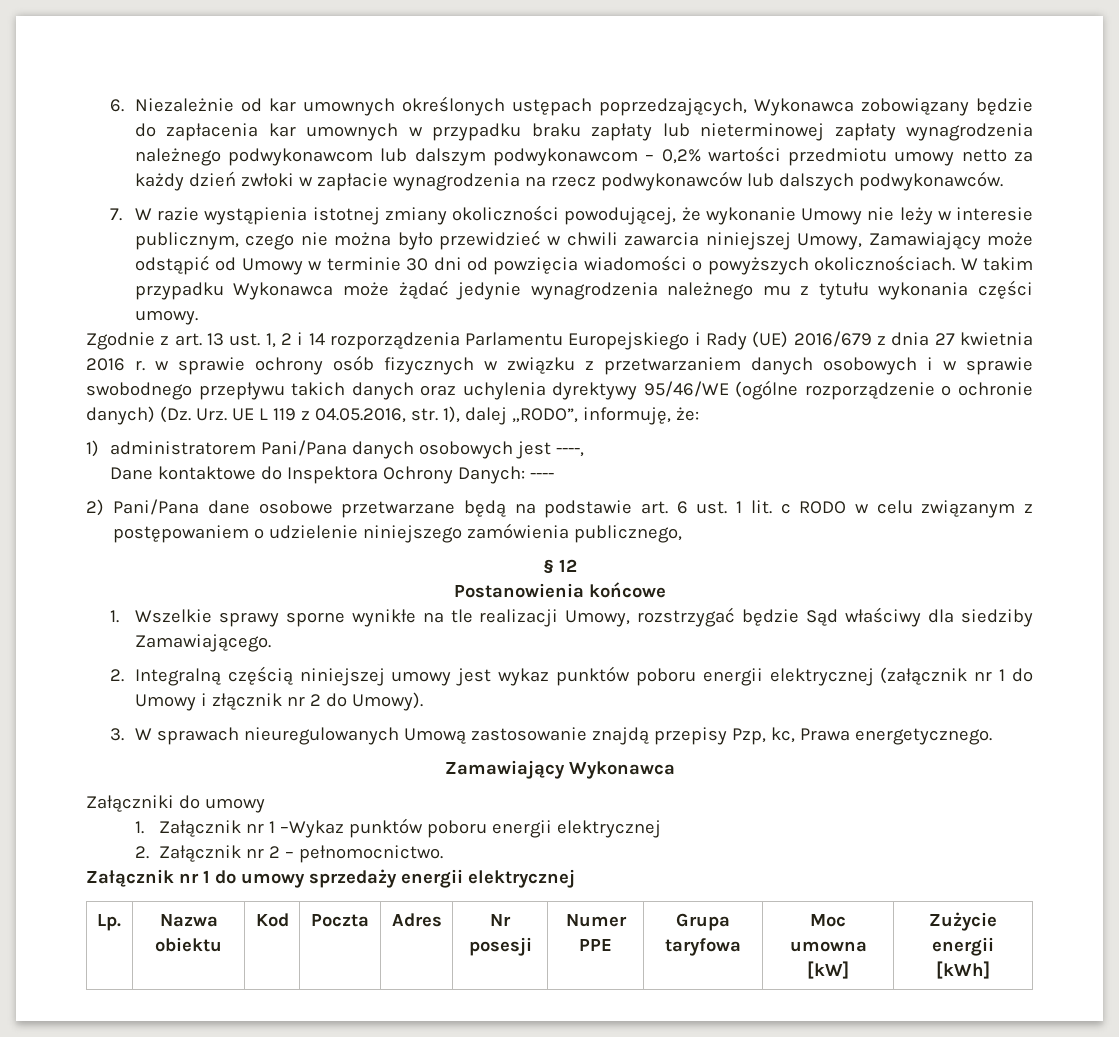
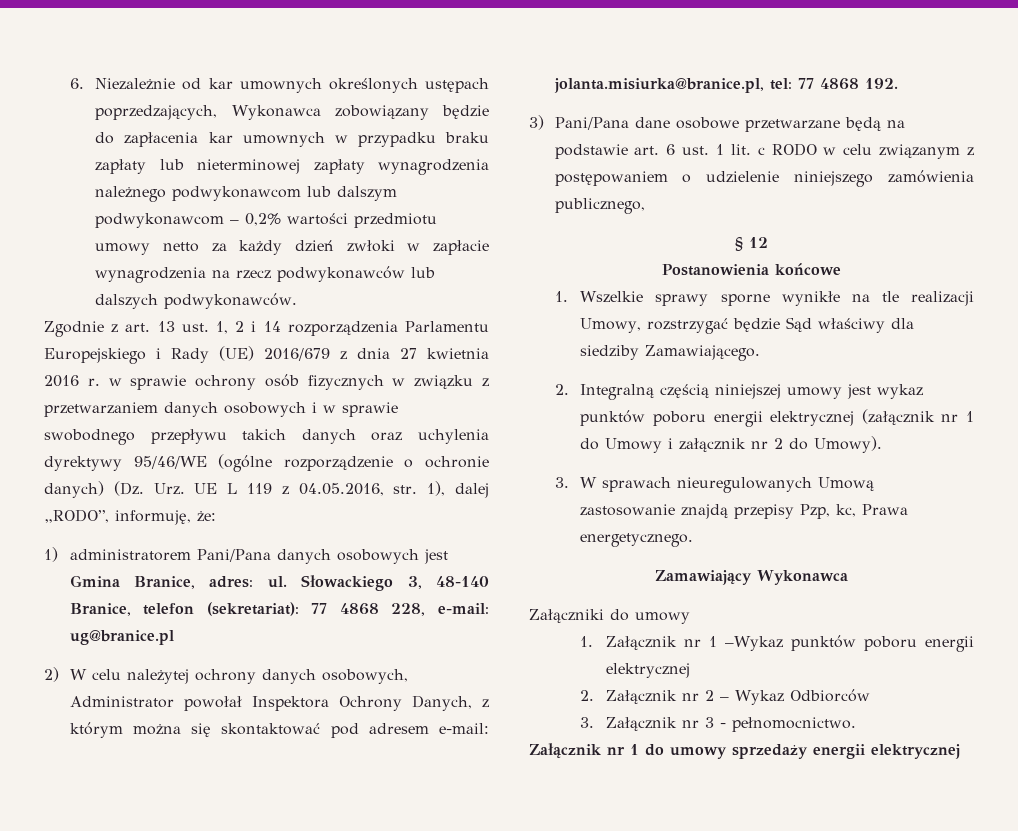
- 7. W razie wystąpienia istotnej zmiany okoliczności powodującej, że wykonanie Umowy nie leży w interesie publicznym, czego nie można było przewidzieć w chwili zawarcia niniejszej Umowy, Zamawiający może odstąpić od Umowy w terminie 30 dni od powzięcia wiadomości o powyższych okolicznościach. W takim przypadku Wykonawca może żądać jedynie wynagrodzenia należnego mu z tytułu wykonania części umowy.
- 1) administratorem Pani/Pana danych osobowych jest ----,
- Dane kontaktowe do Inspektora Ochrony Danych: ----
- 2) Pani/Pana dane osobowe przetwarzane będą na podstawie art. 6 ust. 1 lit. c RODO w celu związanym z postępowaniem o udzielenie niniejszego zamówienia publicznego,
+ 1) administratorem Pani/Pana danych osobowych jest Gmina Branice, adres: ul. Słowackiego 3, 48-140 Branice, telefon (sekretariat): 77 4868 228, e-mail: ug@branice.pl
+ 2) W celu należytej ochrony danych osobowych, Administrator powołał Inspektora Ochrony Danych, z którym można się skontaktować pod adresem e-mail: jolanta.misiurka@branice.pl, tel: 77 4868 192.
+ 3) Pani/Pana dane osobowe przetwarzane będą na podstawie art. 6 ust. 1 lit. c RODO w celu związanym z postępowaniem o udzielenie niniejszego zamówienia publicznego,
- 2. Integralną częścią niniejszej umowy jest wykaz punktów poboru energii elektrycznej (załącznik nr 1 do Umowy i złącznik nr 2 do Umowy).
+ 2. Integralną częścią niniejszej umowy jest wykaz punktów poboru energii elektrycznej (załącznik nr 1 do Umowy i załącznik nr 2 do Umowy).
- 2. Załącznik nr 2 – pełnomocnictwo.
+ 2. Załącznik nr 2 – Wykaz Odbiorców
+ 3. Załącznik nr 3 - pełnomocnictwo.
- Lp. | Nazwa obiektu | Kod | Poczta | Adres | Nr posesji | Numer PPE | Grupa taryfowa | Moc umowna [kW] | Zużycie energii [kWh]

